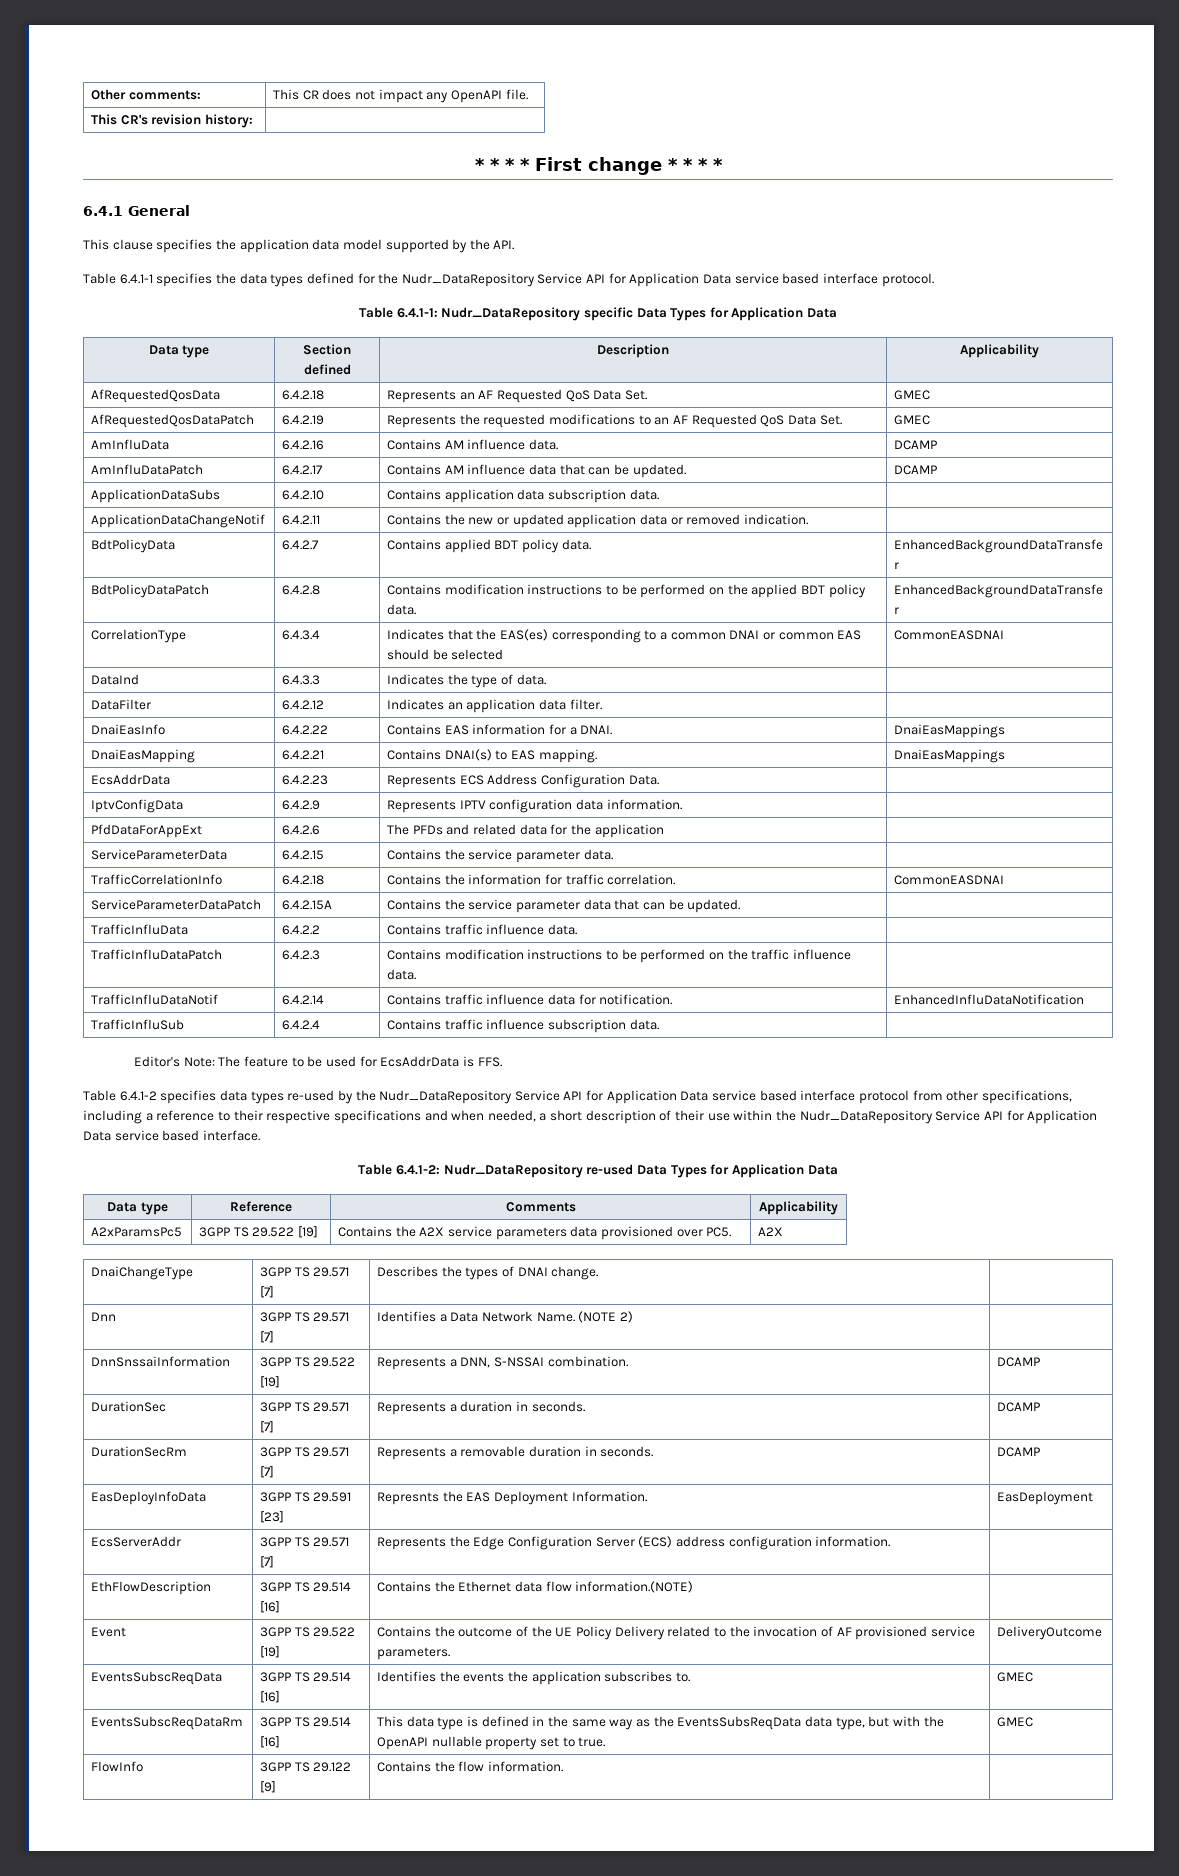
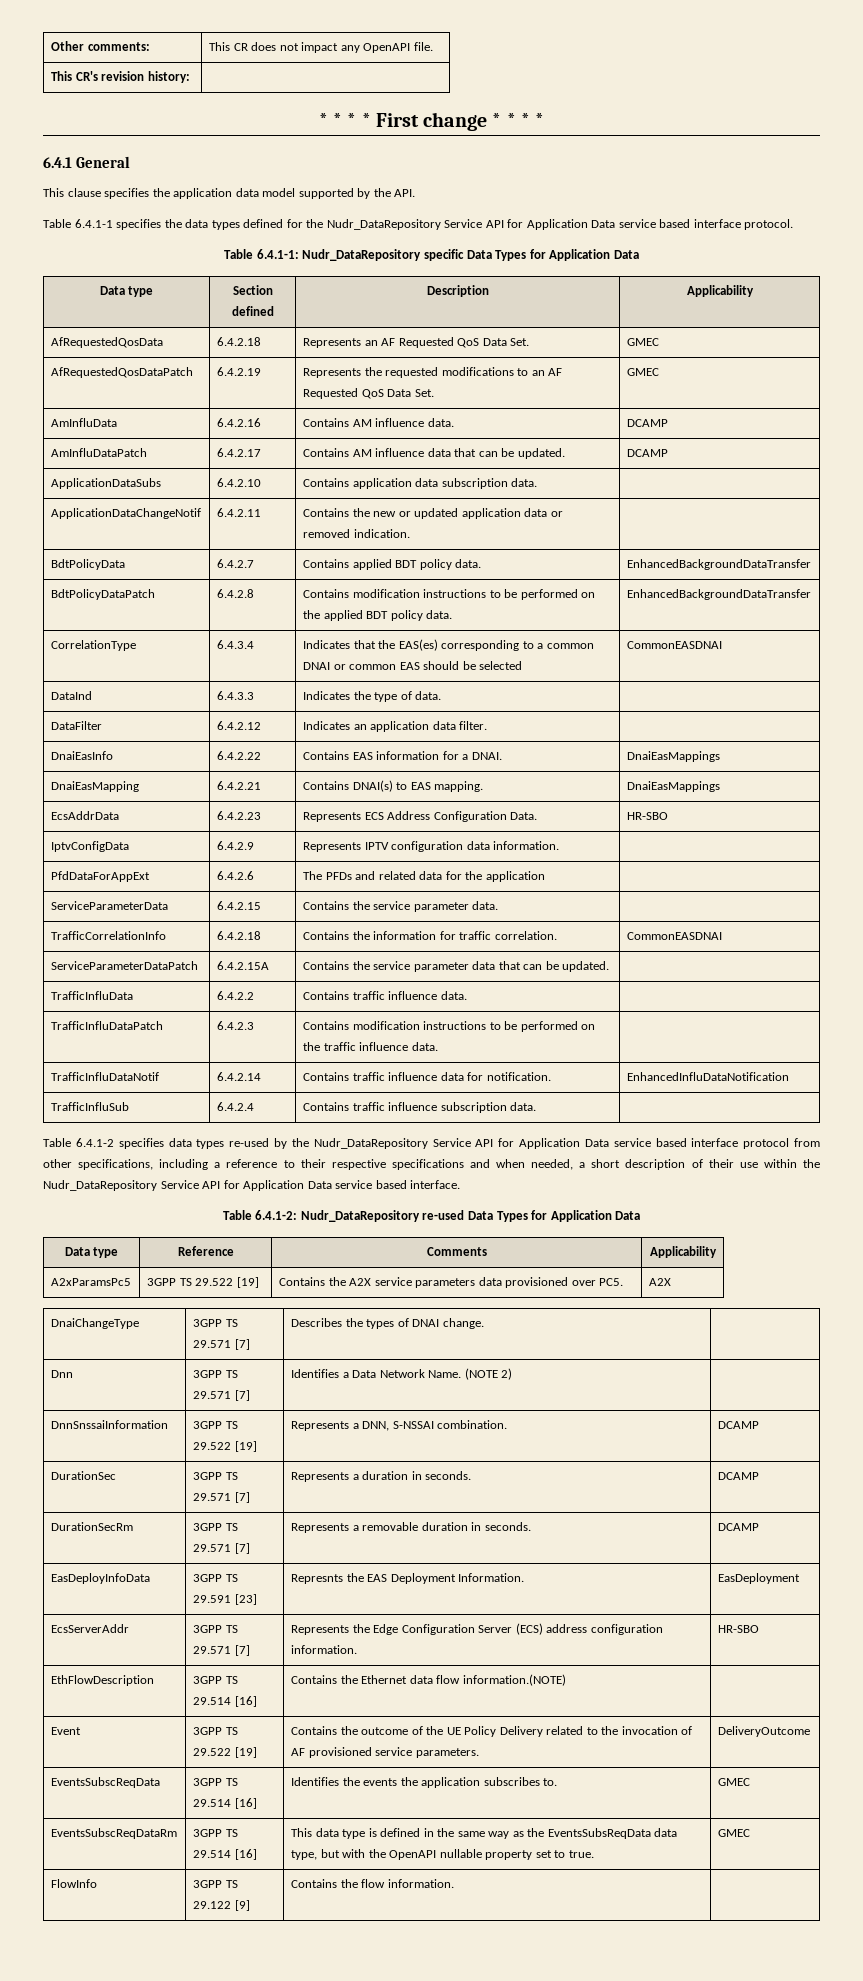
- EcsAddrData | 6.4.2.23 | Represents ECS Address Configuration Data. |
+ EcsAddrData | 6.4.2.23 | Represents ECS Address Configuration Data. | HR-SBO
- Editor's Note: The feature to be used for EcsAddrData is FFS.
- EcsServerAddr | 3GPP TS 29.571 [7] | Represents the Edge Configuration Server (ECS) address configuration information. |
+ EcsServerAddr | 3GPP TS 29.571 [7] | Represents the Edge Configuration Server (ECS) address configuration information. | HR-SBO

